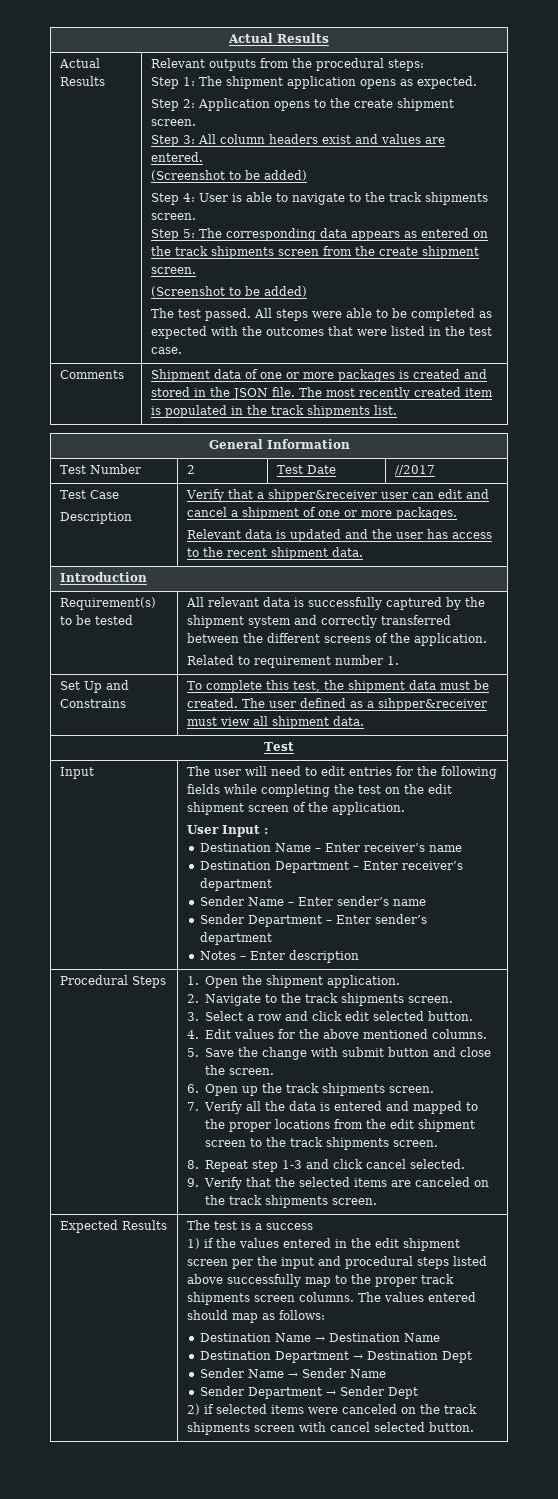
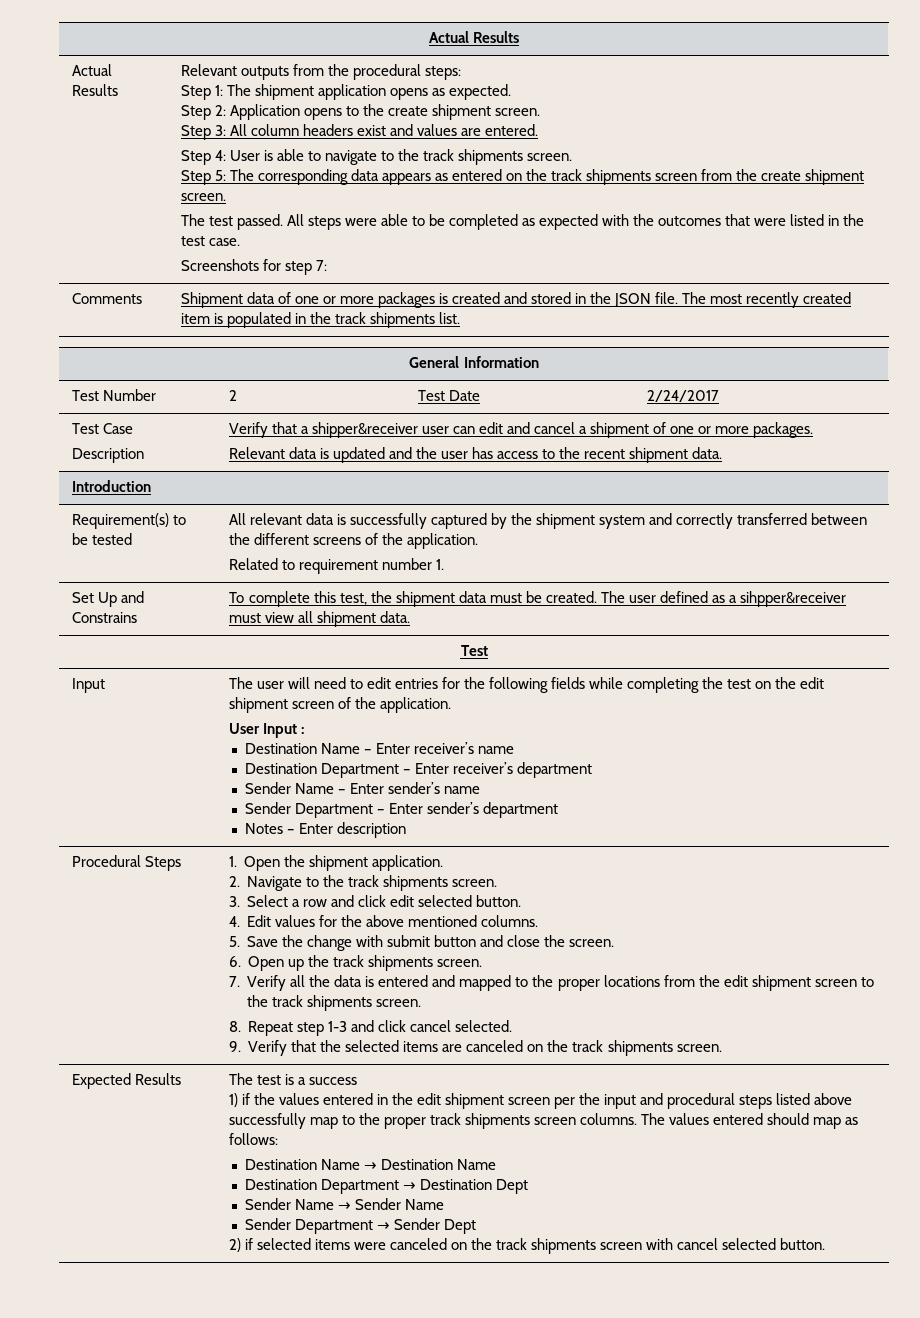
  Step 3: All column headers exist and values are entered.
- (Screenshot to be added)
  Step 5: The corresponding data appears as entered on the track shipments screen from the create shipment screen.
- (Screenshot to be added)
+ Screenshots for step 7:
- Test Number | 2 | Test Date | //2017
+ Test Number | 2 | Test Date | 2/24/2017

